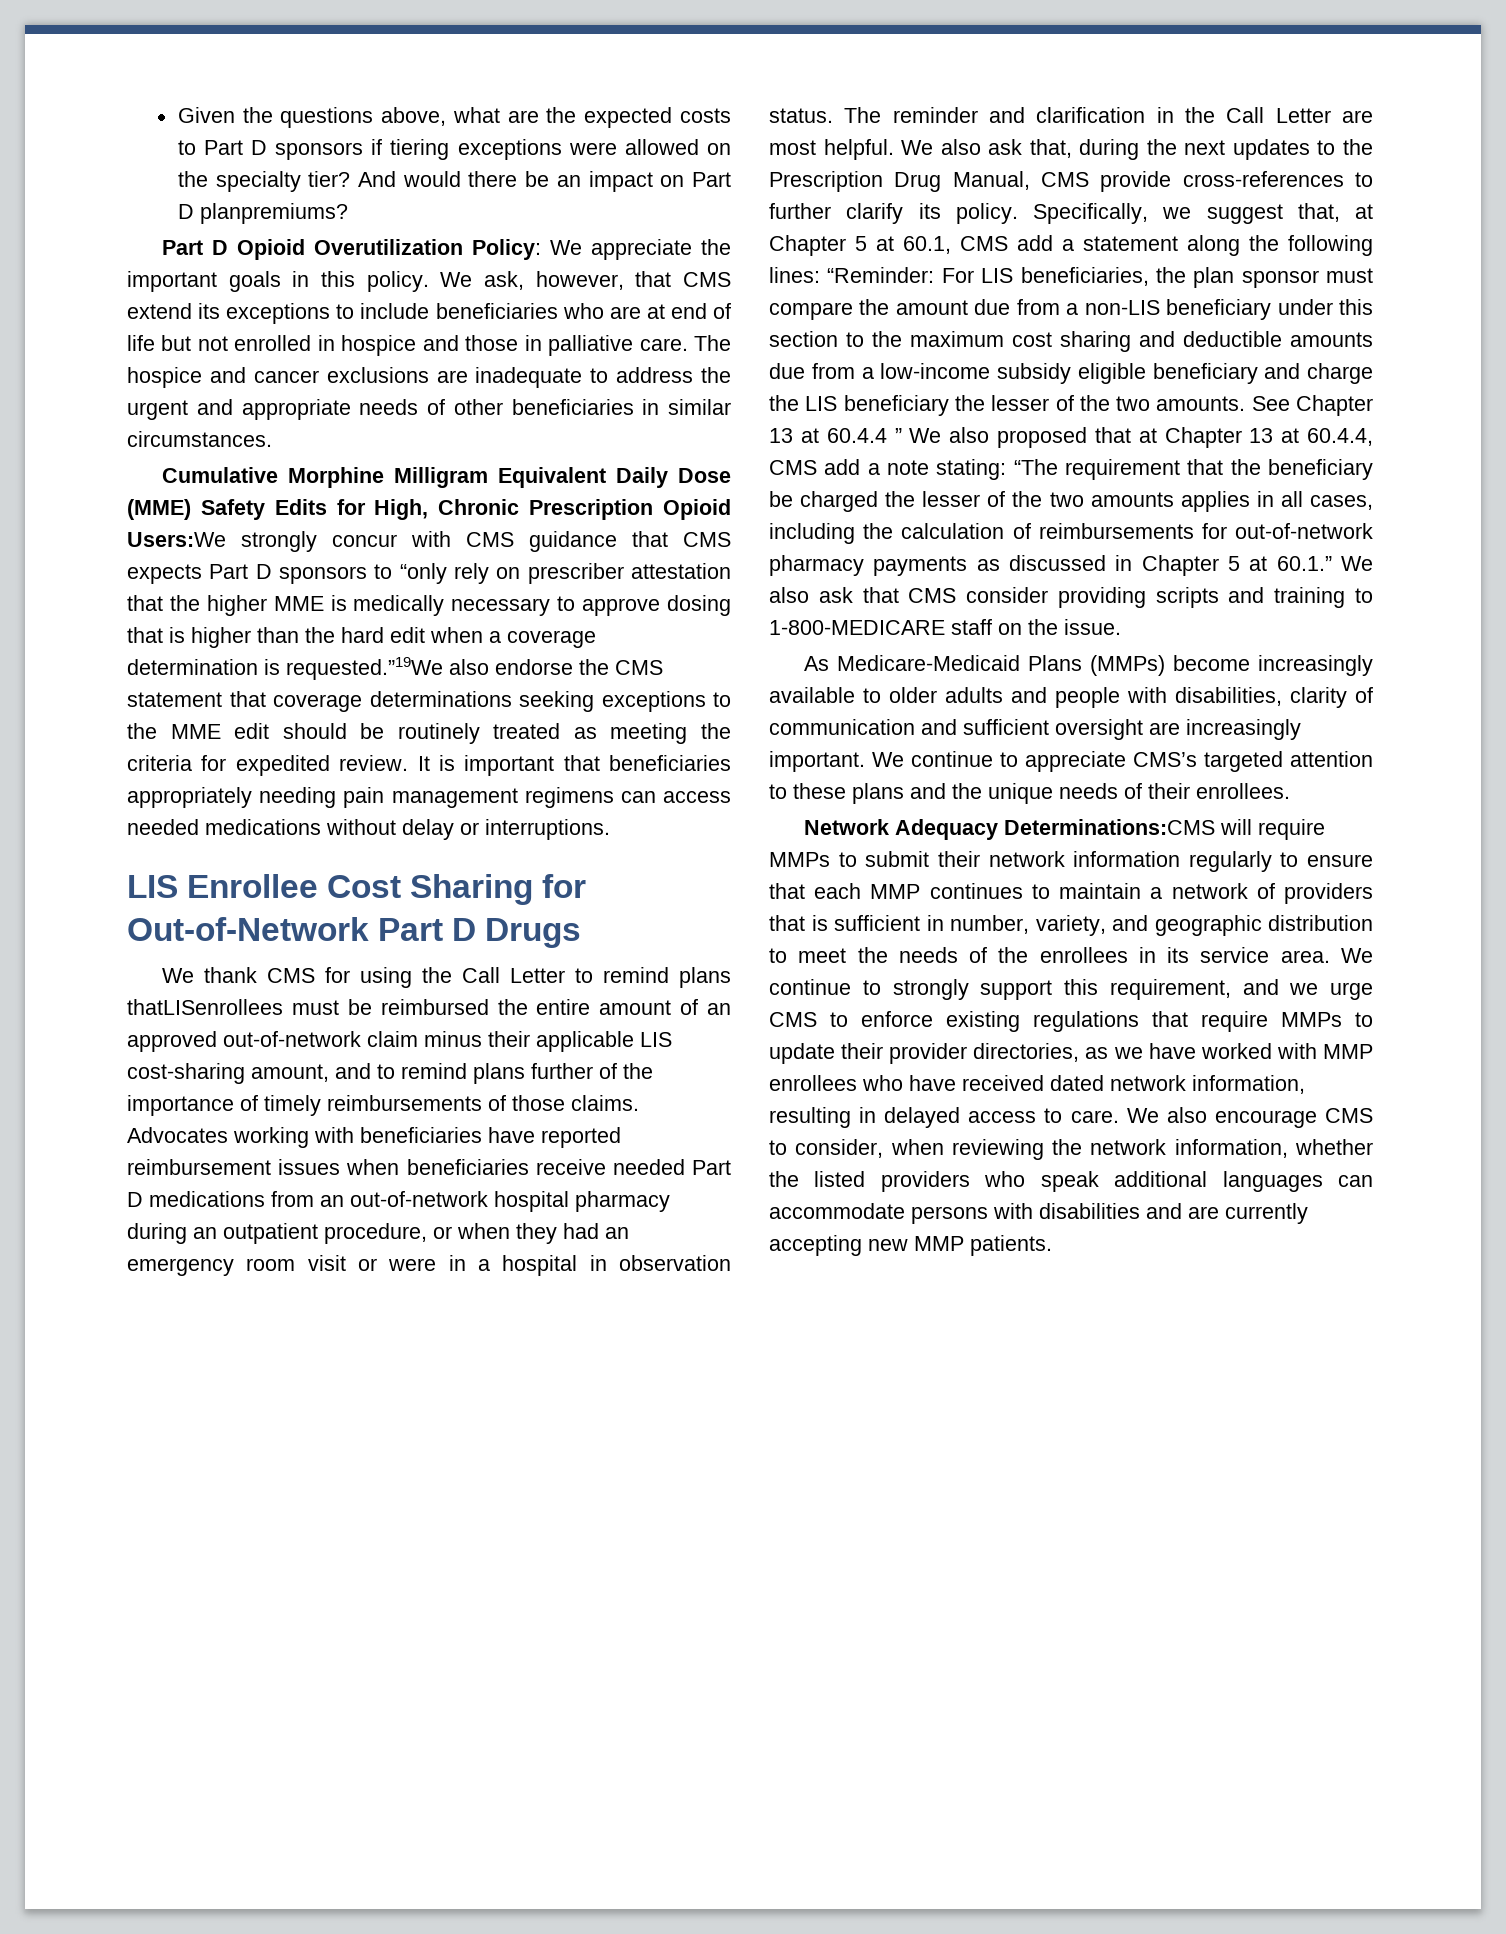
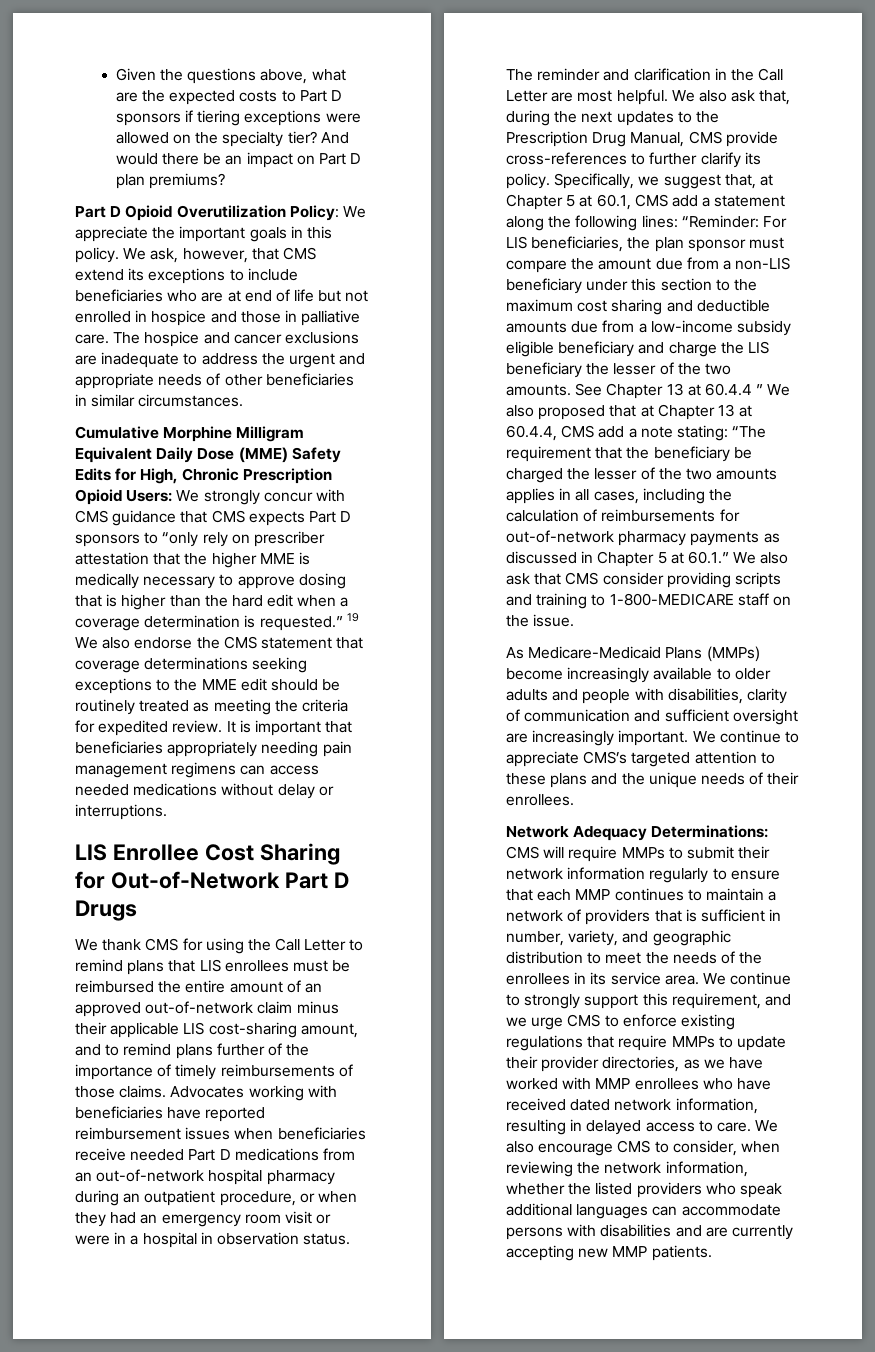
- And would there be an impact on Part D planpremiums?
+ And would there be an impact on Part D plan premiums?
- Cumulative Morphine Milligram Equivalent Daily Dose (MME) Safety Edits for High, Chronic Prescription Opioid Users:We strongly concur with CMS guidance that CMS expects Part D sponsors to “only rely on prescriber attestation that the higher MME is medically necessary to approve dosing that is higher than the hard edit when a coverage determination is requested.”19We also endorse the CMS statement that coverage determinations seeking exceptions to the MME edit should be routinely treated as meeting the criteria for expedited review.
+ Cumulative Morphine Milligram Equivalent Daily Dose (MME) Safety Edits for High, Chronic Prescription Opioid Users: We strongly concur with CMS guidance that CMS expects Part D sponsors to “only rely on prescriber attestation that the higher MME is medically necessary to approve dosing that is higher than the hard edit when a coverage determination is requested.” 19 We also endorse the CMS statement that coverage determinations seeking exceptions to the MME edit should be routinely treated as meeting the criteria for expedited review.
- We thank CMS for using the Call Letter to remind plans thatLISenrollees must be reimbursed the entire amount of an approved out-of-network claim minus their applicable LIS cost-sharing amount, and to remind plans further of the importance of timely reimbursements of those claims.
+ We thank CMS for using the Call Letter to remind plans that LIS enrollees must be reimbursed the entire amount of an approved out-of-network claim minus their applicable LIS cost-sharing amount, and to remind plans further of the importance of timely reimbursements of those claims.
- Network Adequacy Determinations:CMS will require MMPs to submit their network information regularly to ensure that each MMP continues to maintain a network of providers that is sufficient in number, variety, and geographic distribution to meet the needs of the enrollees in its service area.
+ Network Adequacy Determinations: CMS will require MMPs to submit their network information regularly to ensure that each MMP continues to maintain a network of providers that is sufficient in number, variety, and geographic distribution to meet the needs of the enrollees in its service area.

